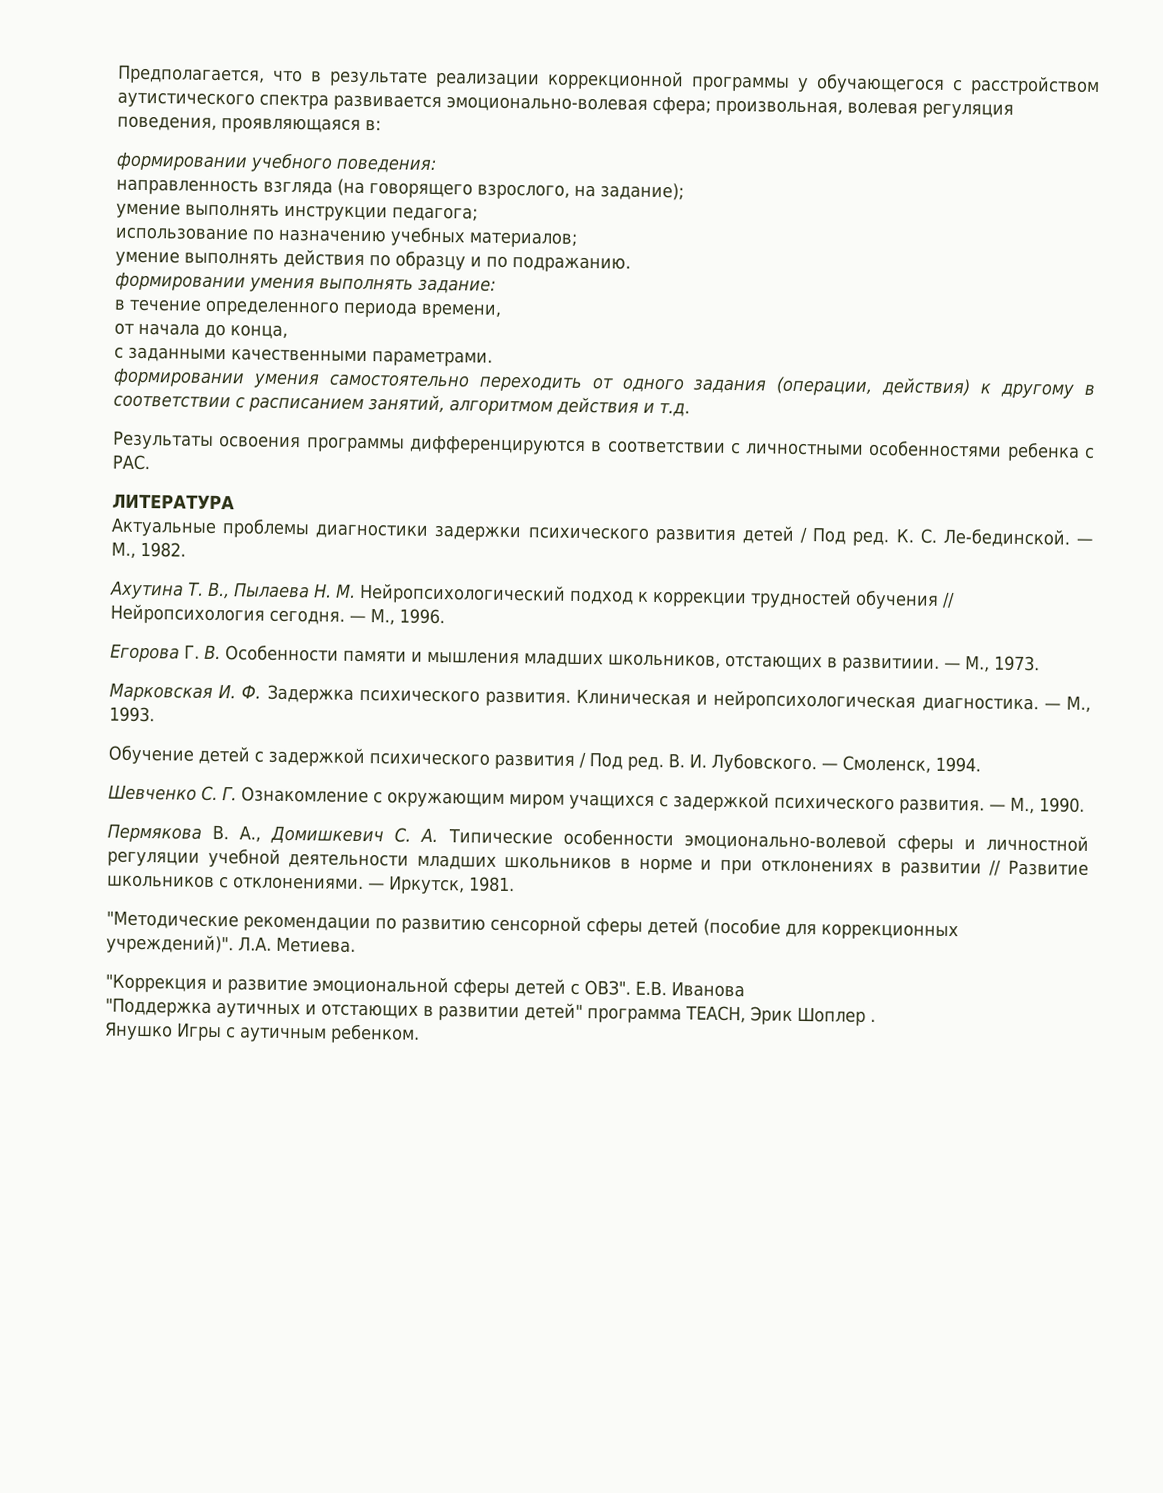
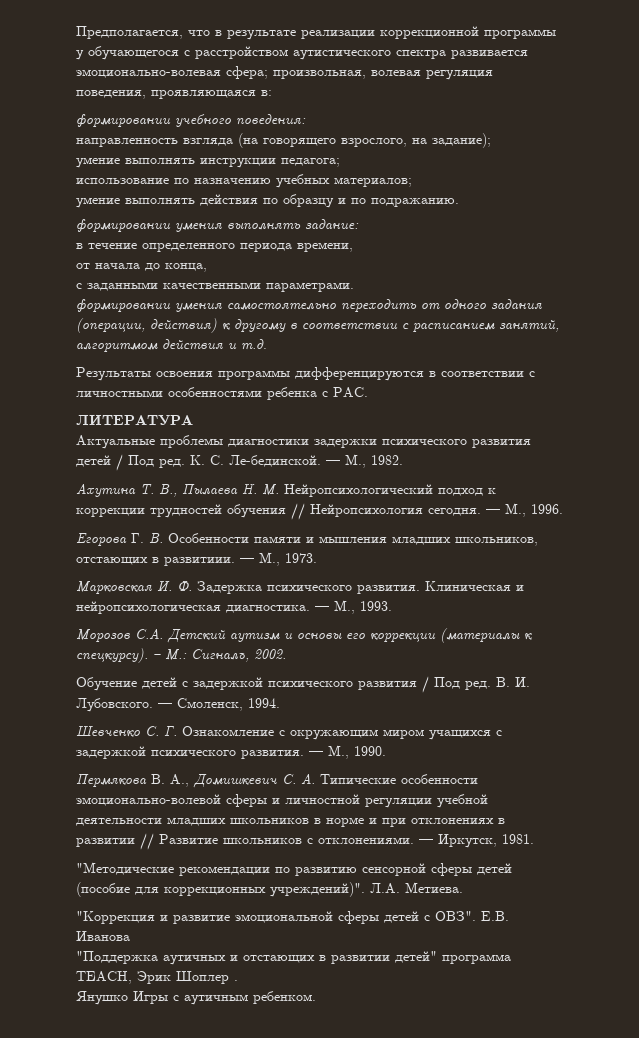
+ Морозов С.А. Детский аутизм и основы его коррекции (материалы к спецкурсу). – М.: Сигналъ, 2002.

